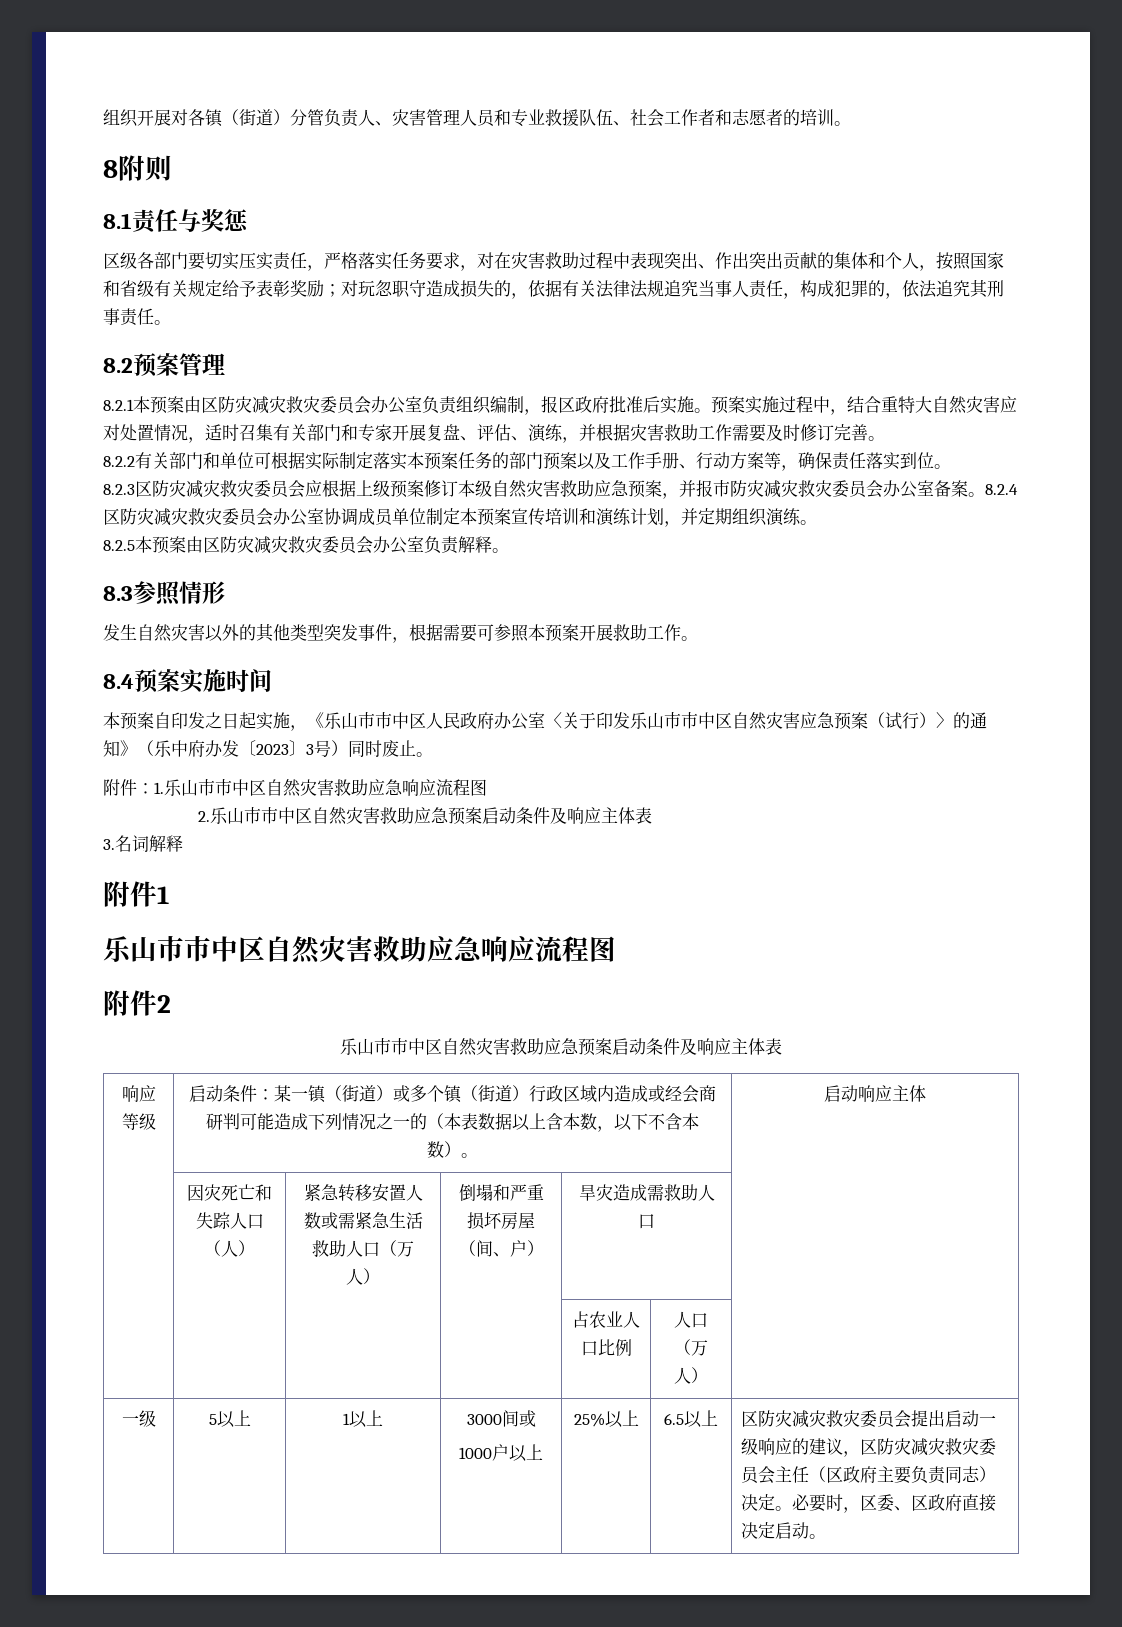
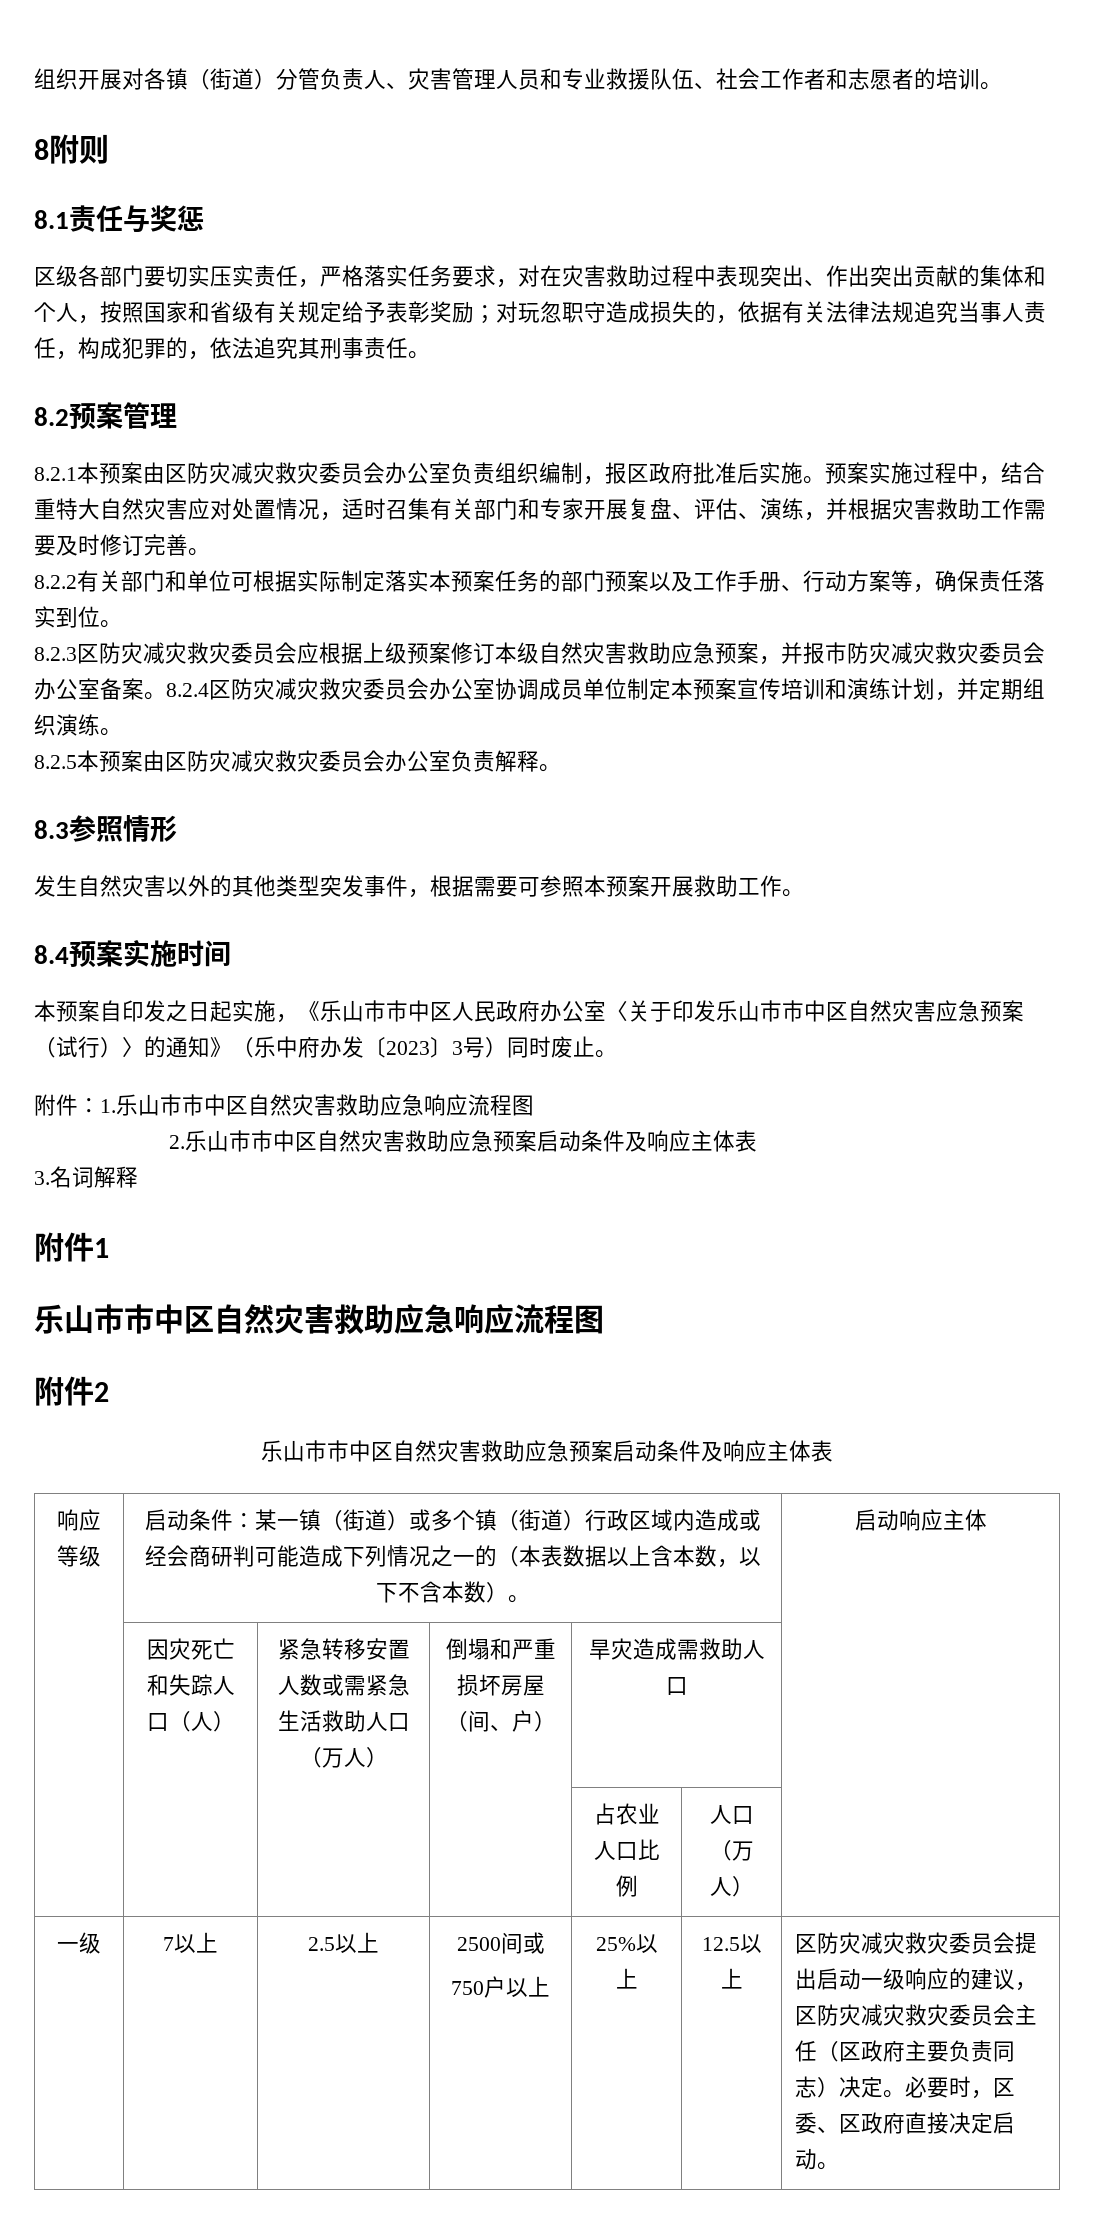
- 5以上 | 1以上 | 3000间或
+ 7以上 | 2.5以上 | 2500间或
- 1000户以上
+ 750户以上
- 6.5以上
+ 12.5以上

